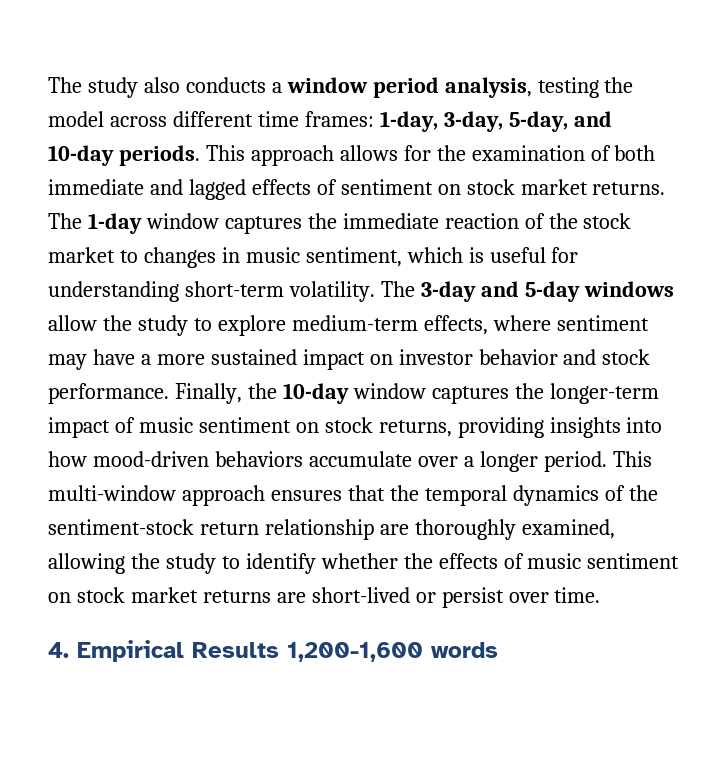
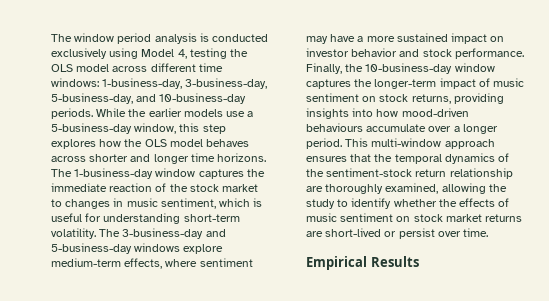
- The study also conducts a window period analysis, testing the model across different time frames: 1-day, 3-day, 5-day, and 10-day periods. This approach allows for the examination of both immediate and lagged effects of sentiment on stock market returns. The 1-day window captures the immediate reaction of the stock market to changes in music sentiment, which is useful for understanding short-term volatility.
+ The window period analysis is conducted exclusively using Model 4, testing the OLS model across different time windows: 1-business-day, 3-business-day, 5-business-day, and 10-business-day periods. While the earlier models use a 5-business-day window, this step explores how the OLS model behaves across shorter and longer time horizons. The 1-business-day window captures the immediate reaction of the stock market to changes in music sentiment, which is useful for understanding short-term volatility.
- The 3-day and 5-day windows allow the study to explore medium-term effects, where sentiment may have a more sustained impact on investor behavior and stock performance.
+ The 3-business-day and 5-business-day windows explore medium-term effects, where sentiment may have a more sustained impact on investor behavior and stock performance.
- Finally, the 10-day window captures the longer-term impact of music sentiment on stock returns, providing insights into how mood-driven behaviors accumulate over a longer period.
+ Finally, the 10-business-day window captures the longer-term impact of music sentiment on stock returns, providing insights into how mood-driven behaviours accumulate over a longer period.
- 4. Empirical Results 1,200-1,600 words
+ Empirical Results

